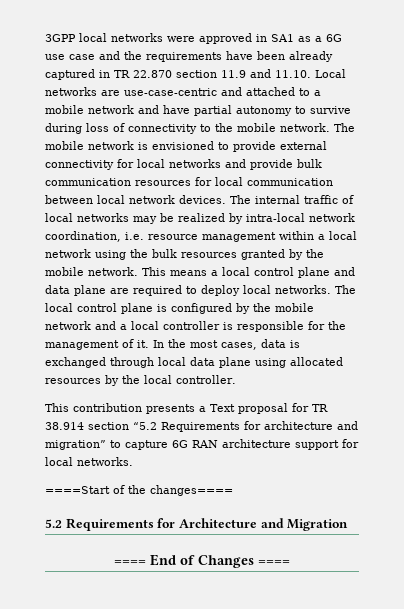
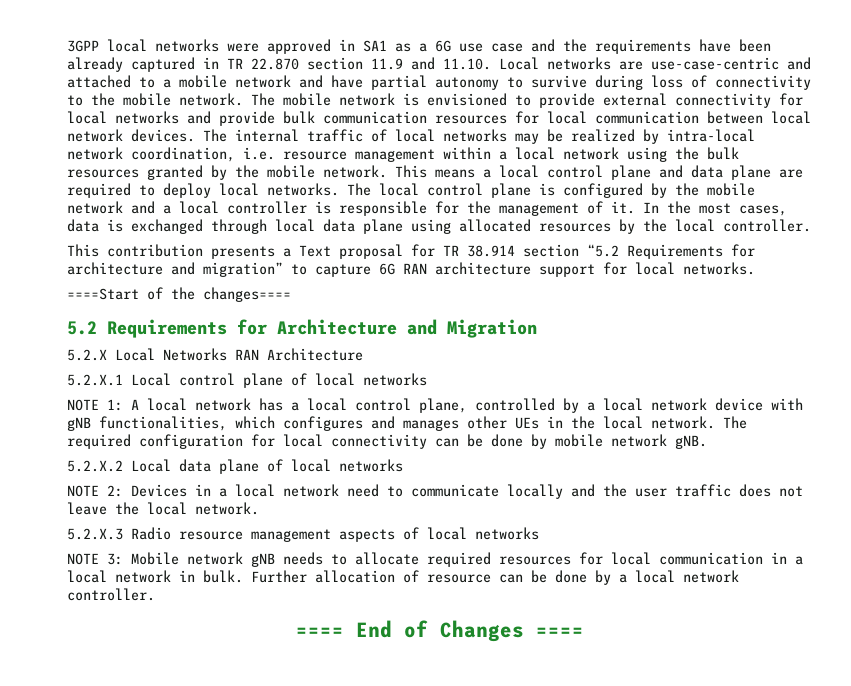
+ 5.2.X Local Networks RAN Architecture
+ 5.2.X.1 Local control plane of local networks
+ NOTE 1: A local network has a local control plane, controlled by a local network device with gNB functionalities, which configures and manages other UEs in the local network. The required configuration for local connectivity can be done by mobile network gNB.
+ 5.2.X.2 Local data plane of local networks
+ NOTE 2: Devices in a local network need to communicate locally and the user traffic does not leave the local network.
+ 5.2.X.3 Radio resource management aspects of local networks
+ NOTE 3: Mobile network gNB needs to allocate required resources for local communication in a local network in bulk. Further allocation of resource can be done by a local network controller.

